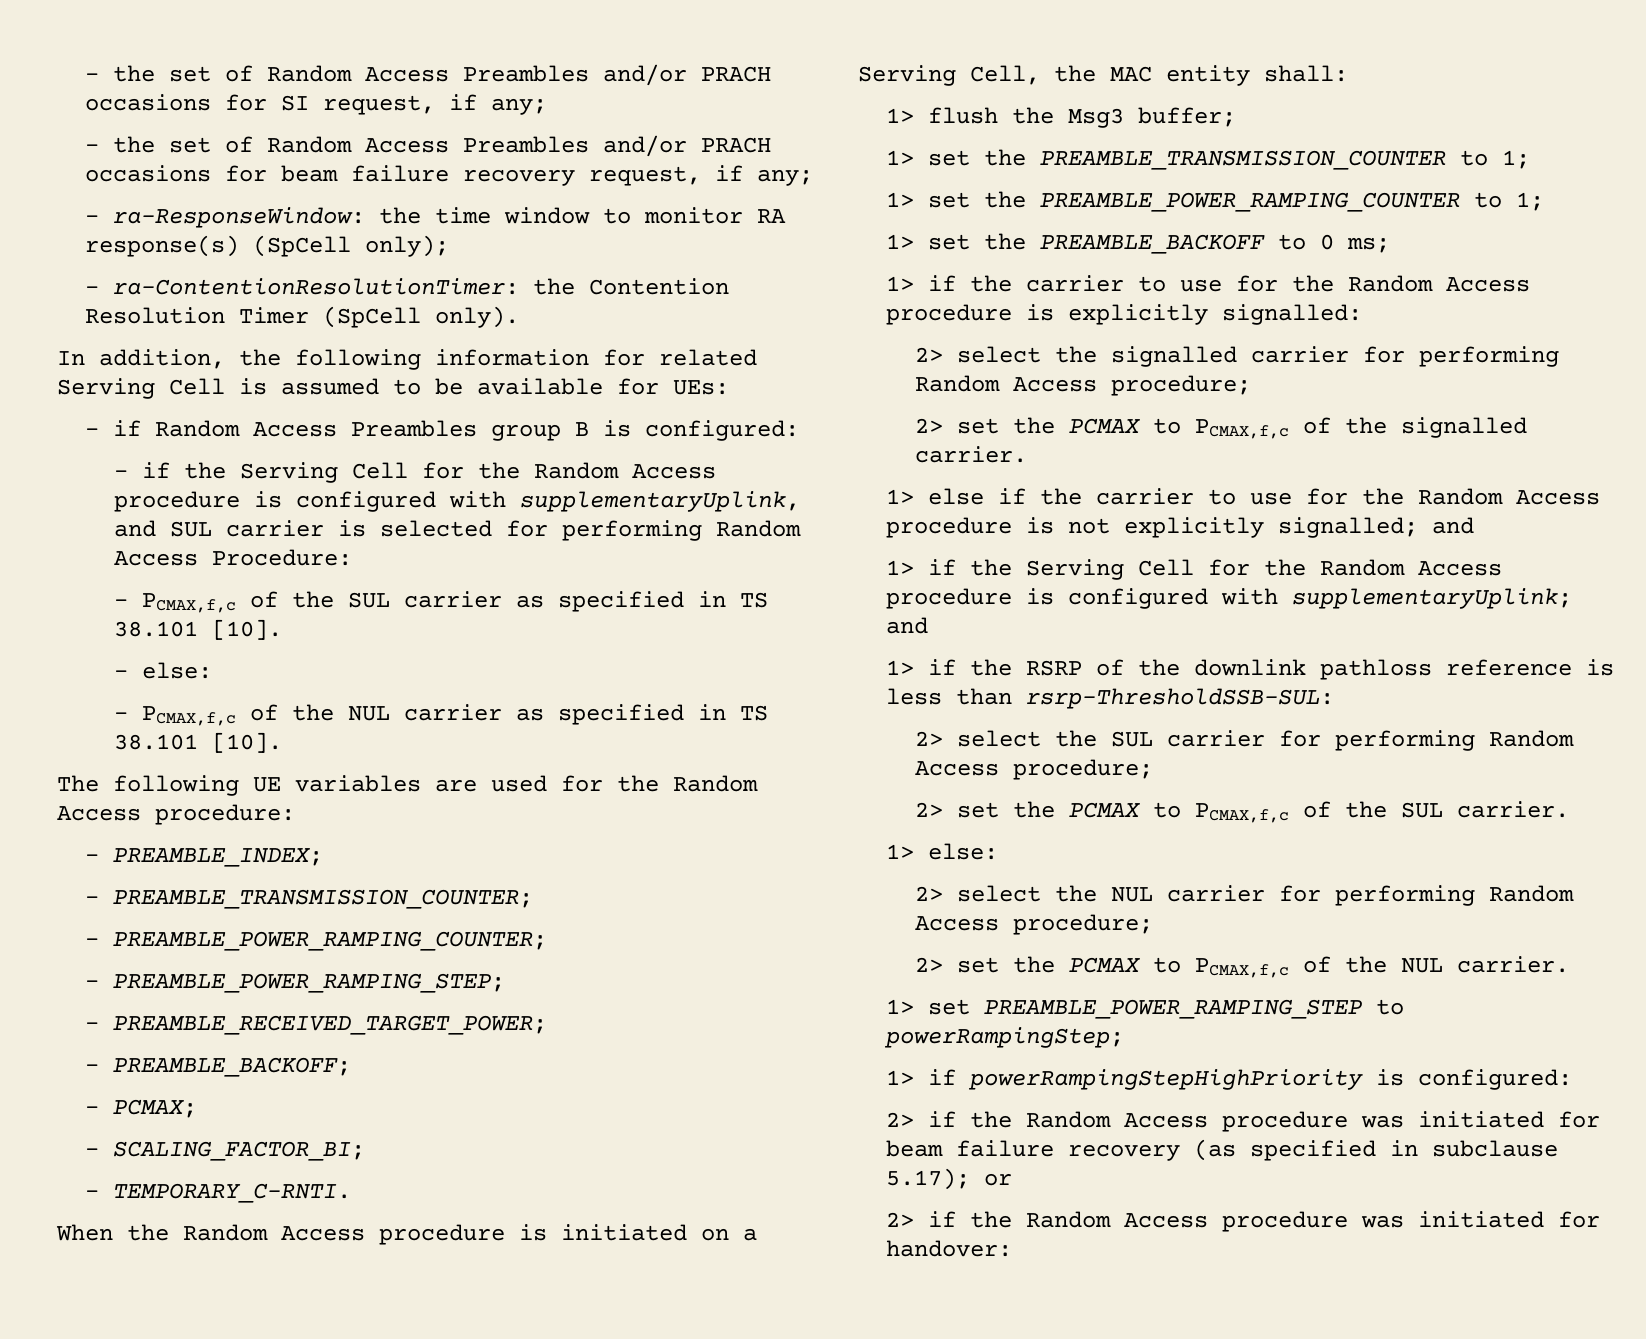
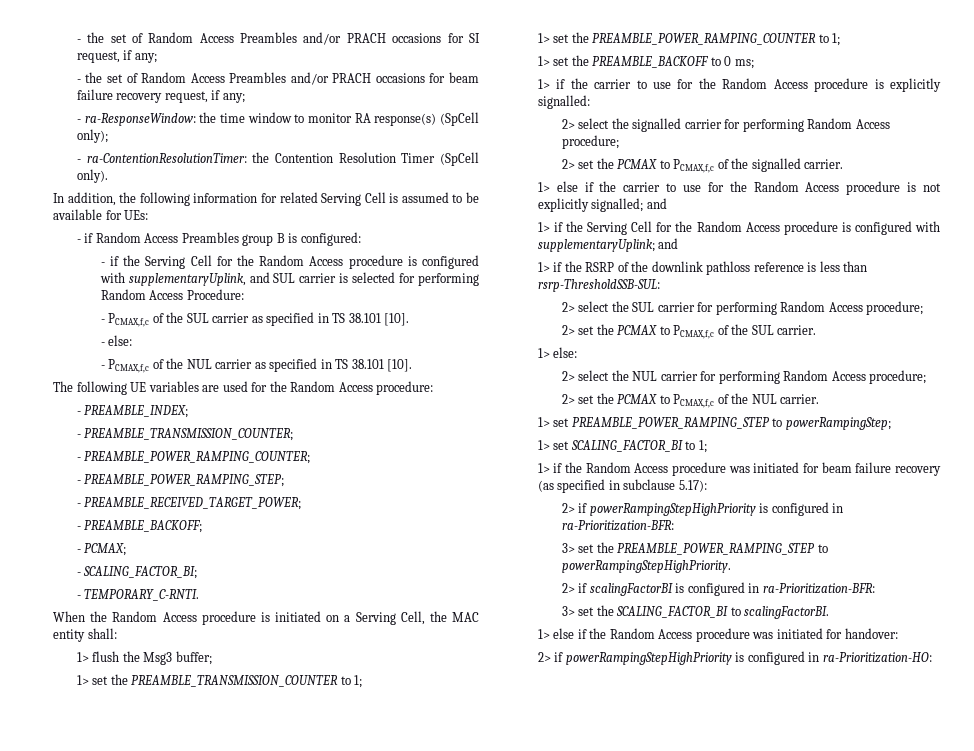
- 1> if powerRampingStepHighPriority is configured:
- 2> if the Random Access procedure was initiated for beam failure recovery (as specified in subclause 5.17); or
- 2> if the Random Access procedure was initiated for handover:
+ 1> set SCALING_FACTOR_BI to 1;
+ 1> if the Random Access procedure was initiated for beam failure recovery (as specified in subclause 5.17):
+ 2> if powerRampingStepHighPriority is configured in ra-Prioritization-BFR:
+ 3> set the PREAMBLE_POWER_RAMPING_STEP to powerRampingStepHighPriority.
+ 2> if scalingFactorBI is configured in ra-Prioritization-BFR:
+ 3> set the SCALING_FACTOR_BI to scalingFactorBI.
+ 1> else if the Random Access procedure was initiated for handover:
+ 2> if powerRampingStepHighPriority is configured in ra-Prioritization-HO:

